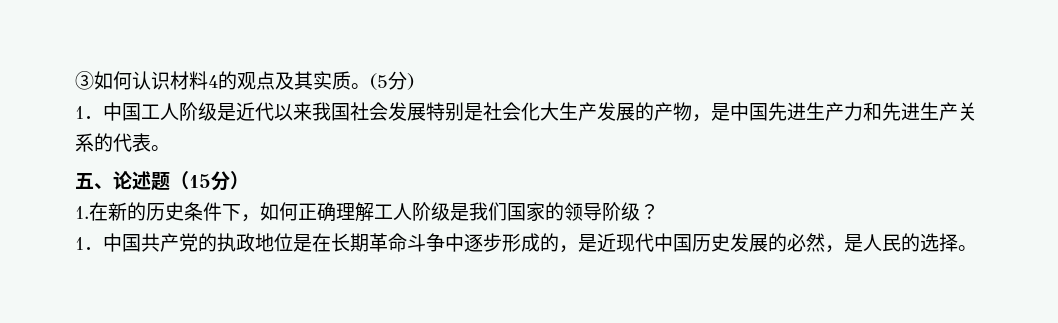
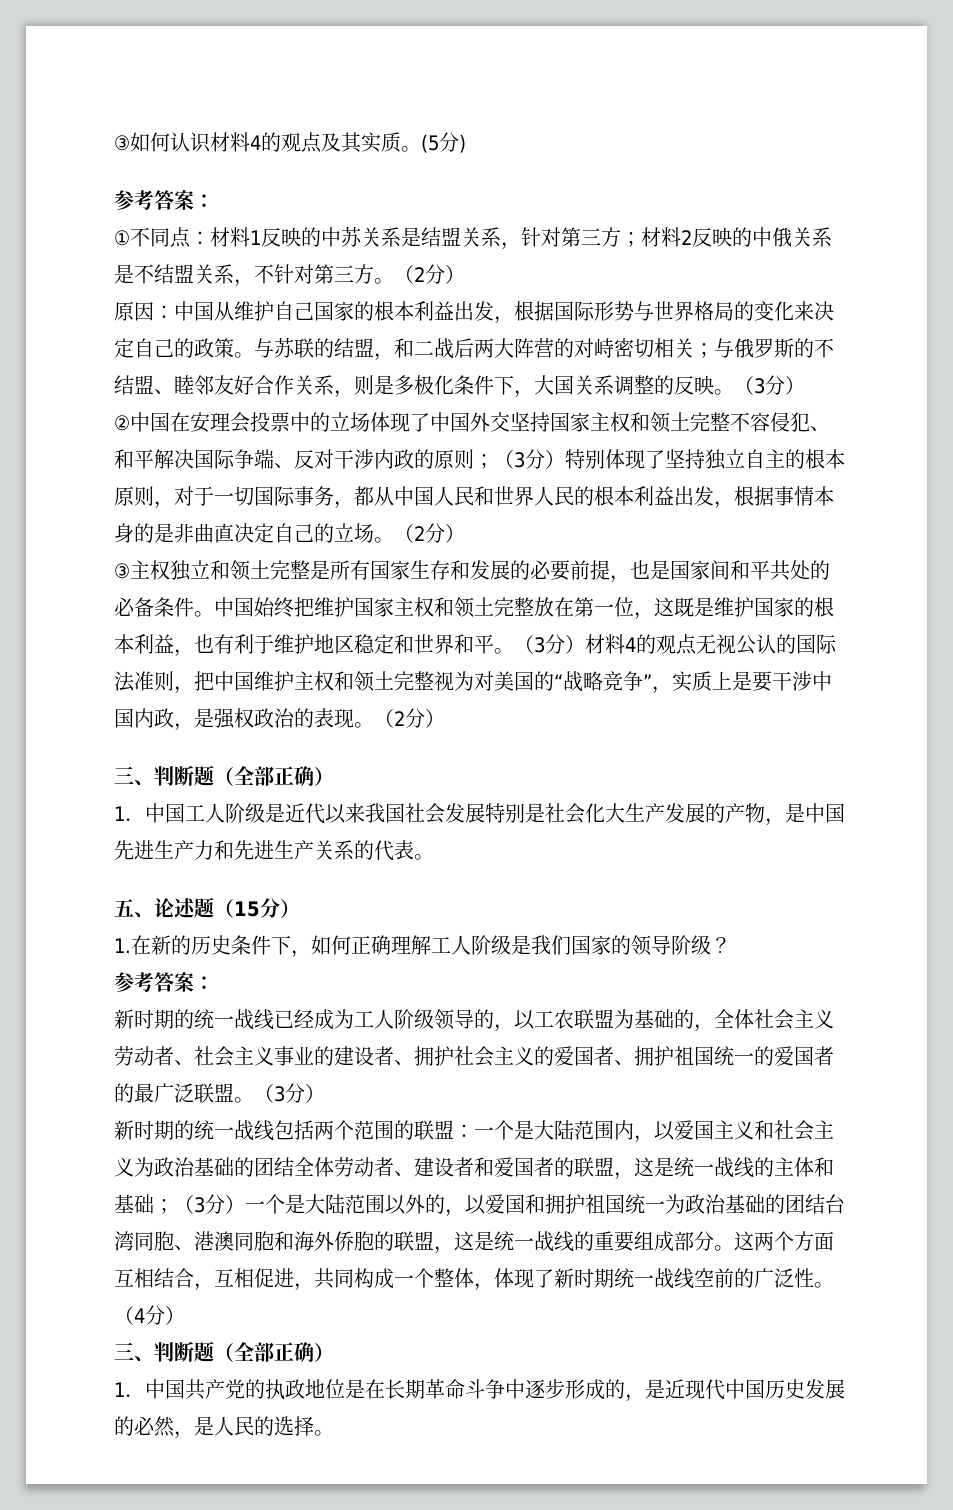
  (5分)
+ 参考答案：
+ ①不同点：材料1反映的中苏关系是结盟关系，针对第三方；材料2反映的中俄关系是不结盟关系，不针对第三方。（2分）
+ 原因：中国从维护自己国家的根本利益出发，根据国际形势与世界格局的变化来决定自己的政策。与苏联的结盟，和二战后两大阵营的对峙密切相关；与俄罗斯的不结盟、睦邻友好合作关系，则是多极化条件下，大国关系调整的反映。（3分）
+ ②中国在安理会投票中的立场体现了中国外交坚持国家主权和领土完整不容侵犯、和平解决国际争端、反对干涉内政的原则；（3分）特别体现了坚持独立自主的根本原则，对于一切国际事务，都从中国人民和世界人民的根本利益出发，根据事情本身的是非曲直决定自己的立场。（2分）
+ ③主权独立和领土完整是所有国家生存和发展的必要前提，也是国家间和平共处的必备条件。中国始终把维护国家主权和领土完整放在第一位，这既是维护国家的根本利益，也有利于维护地区稳定和世界和平。（3分）材料4的观点无视公认的国际法准则，把中国维护主权和领土完整视为对美国的“战略竞争”，实质上是要干涉中国内政，是强权政治的表现。（2分）
+ 三、判断题（全部正确）
  1.在新的历史条件下，如何正确理解工人阶级是我们国家的领导阶级？
+ 参考答案：
+ 新时期的统一战线已经成为工人阶级领导的，以工农联盟为基础的，全体社会主义劳动者、社会主义事业的建设者、拥护社会主义的爱国者、拥护祖国统一的爱国者的最广泛联盟。（3分）
+ 新时期的统一战线包括两个范围的联盟：一个是大陆范围内，以爱国主义和社会主义为政治基础的团结全体劳动者、建设者和爱国者的联盟，这是统一战线的主体和基础；（3分）一个是大陆范围以外的，以爱国和拥护祖国统一为政治基础的团结台湾同胞、港澳同胞和海外侨胞的联盟，这是统一战线的重要组成部分。这两个方面互相结合，互相促进，共同构成一个整体，体现了新时期统一战线空前的广泛性。（4分）
+ 三、判断题（全部正确）

